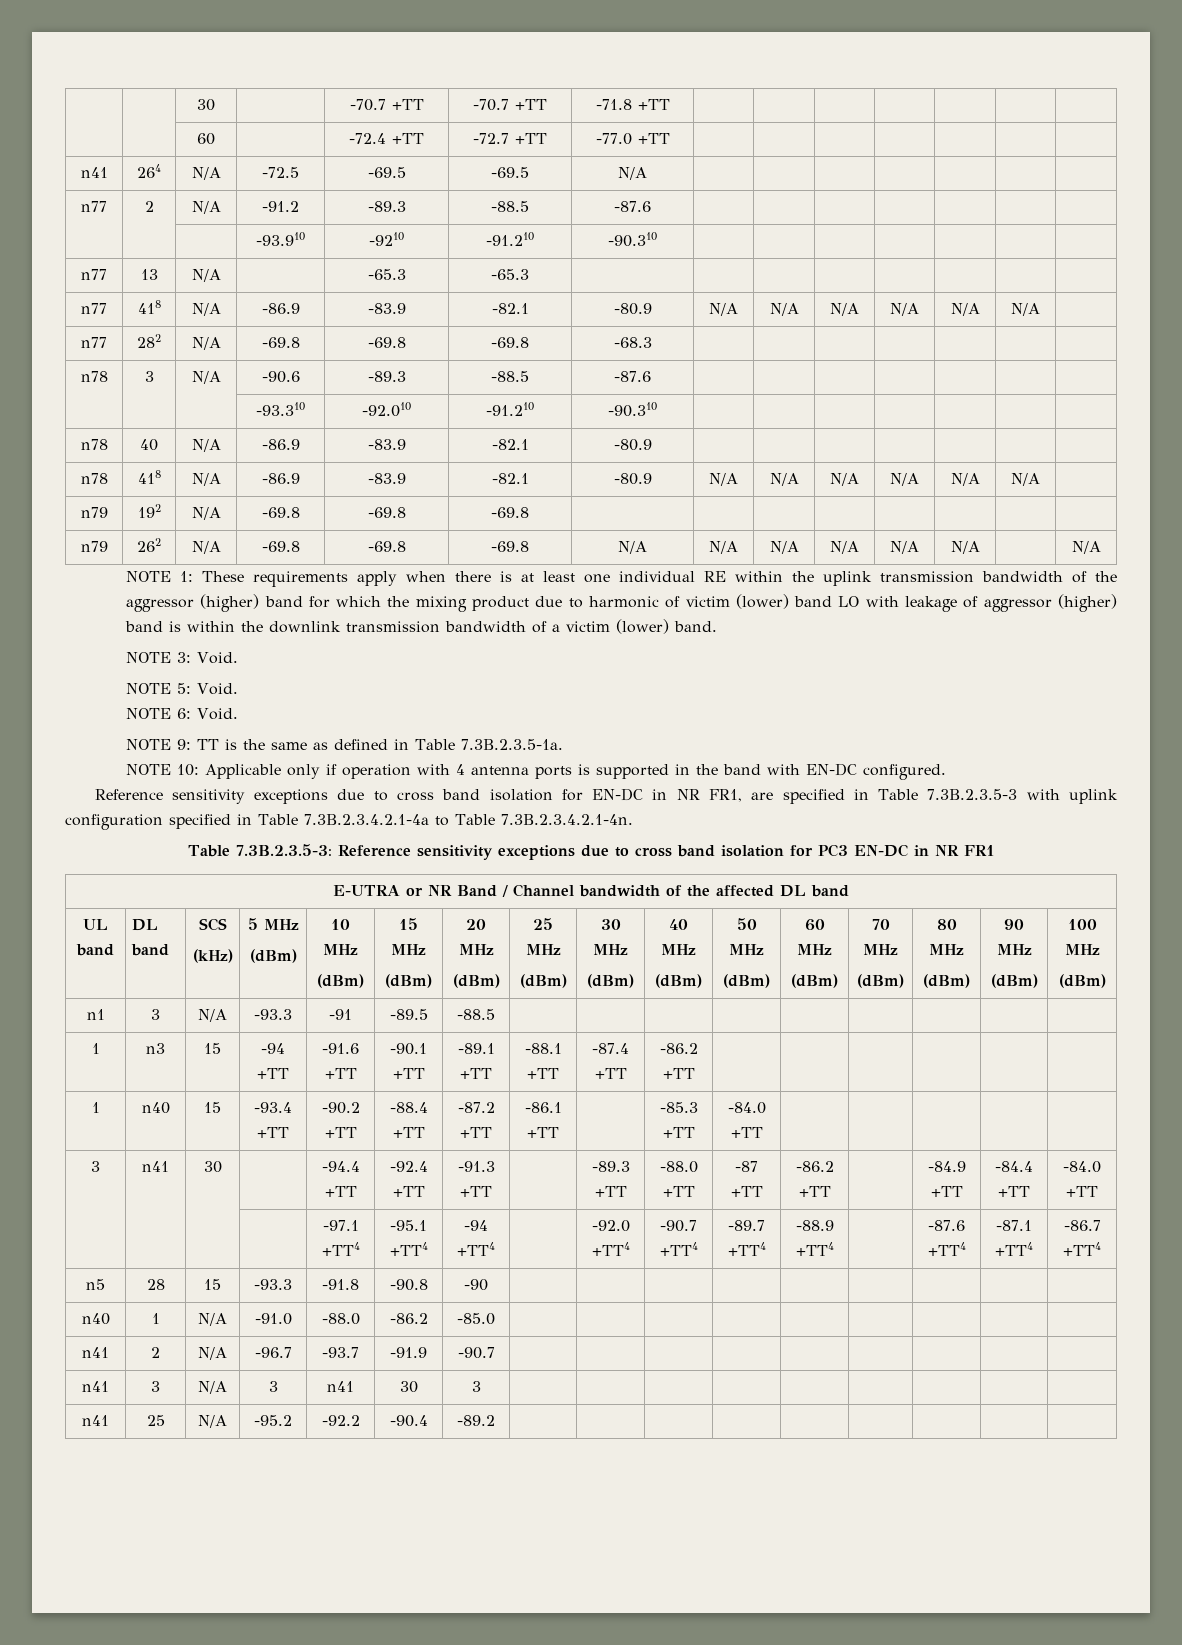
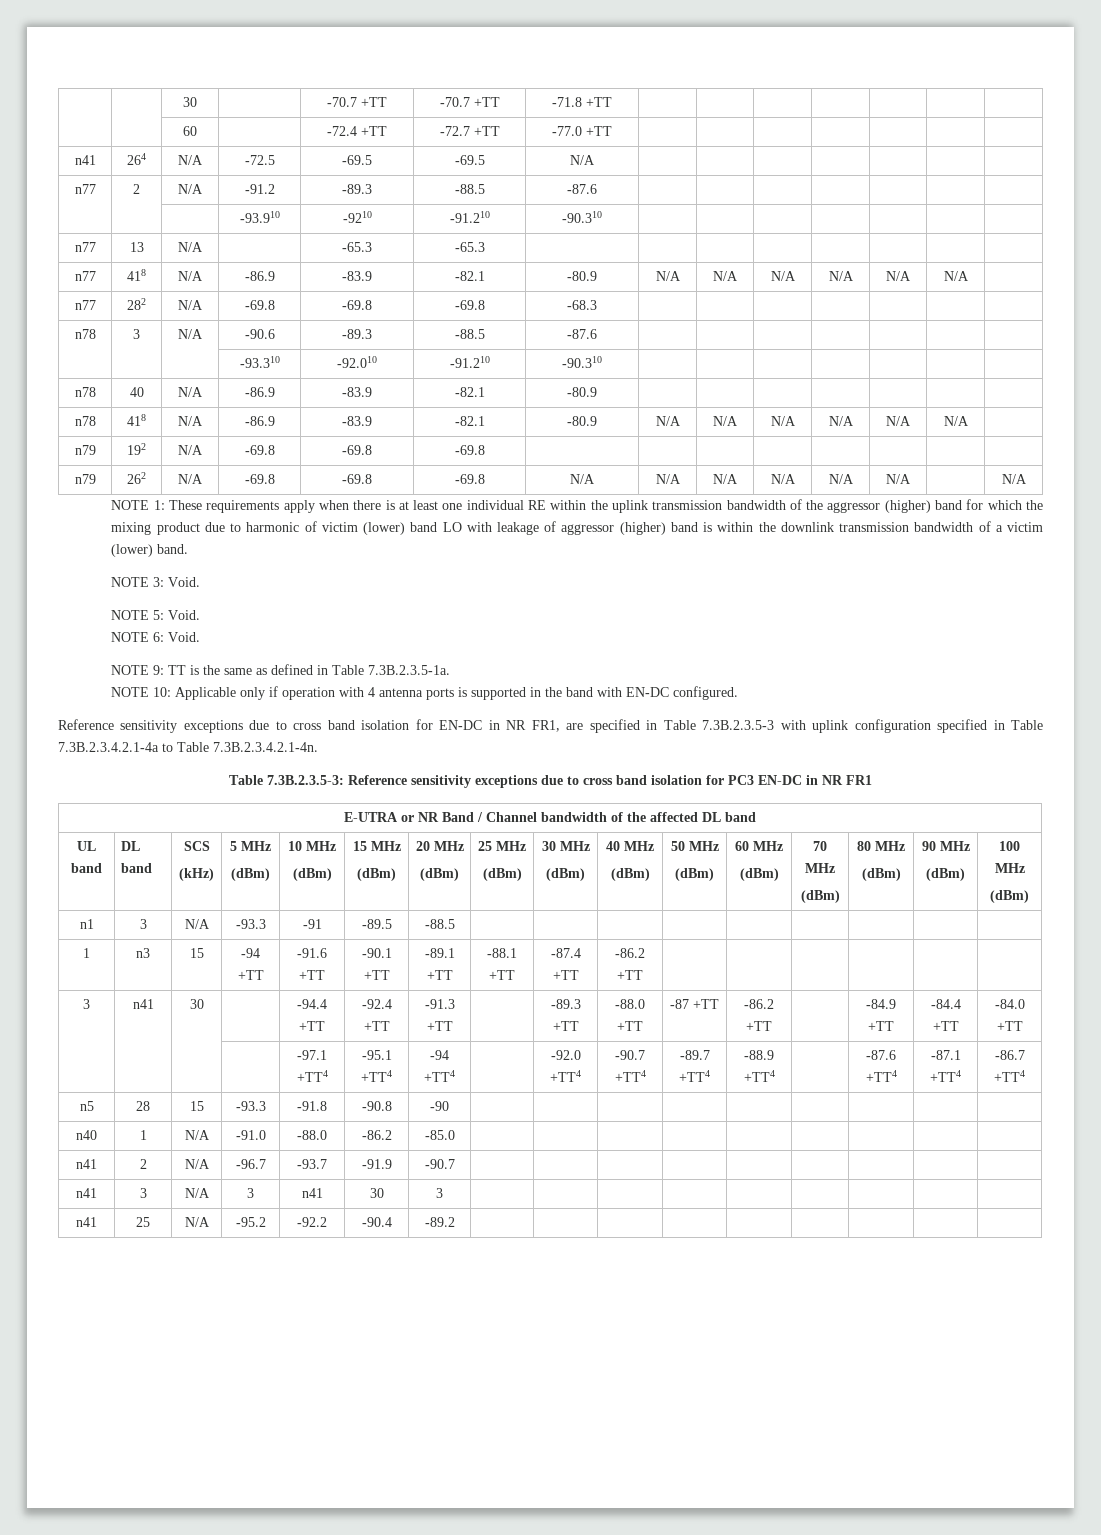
- 1 | n40 | 15 | -93.4 +TT | -90.2 +TT | -88.4 +TT | -87.2 +TT | -86.1 +TT | | -85.3 +TT | -84.0 +TT | | | | |

